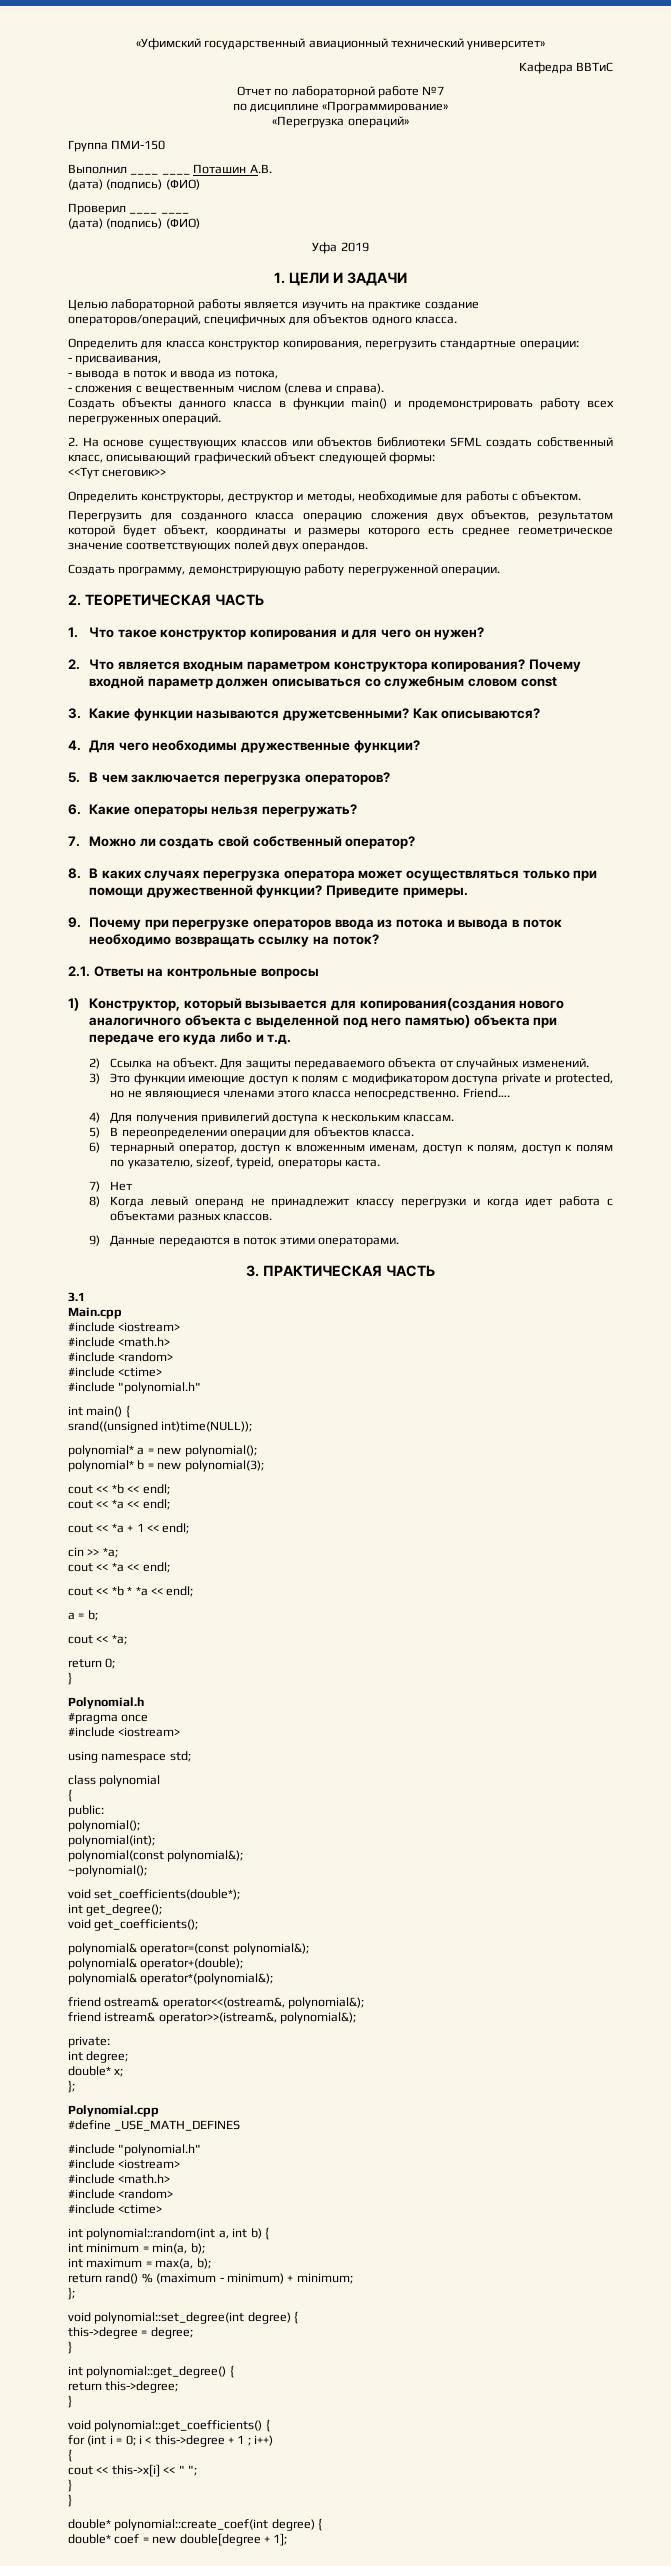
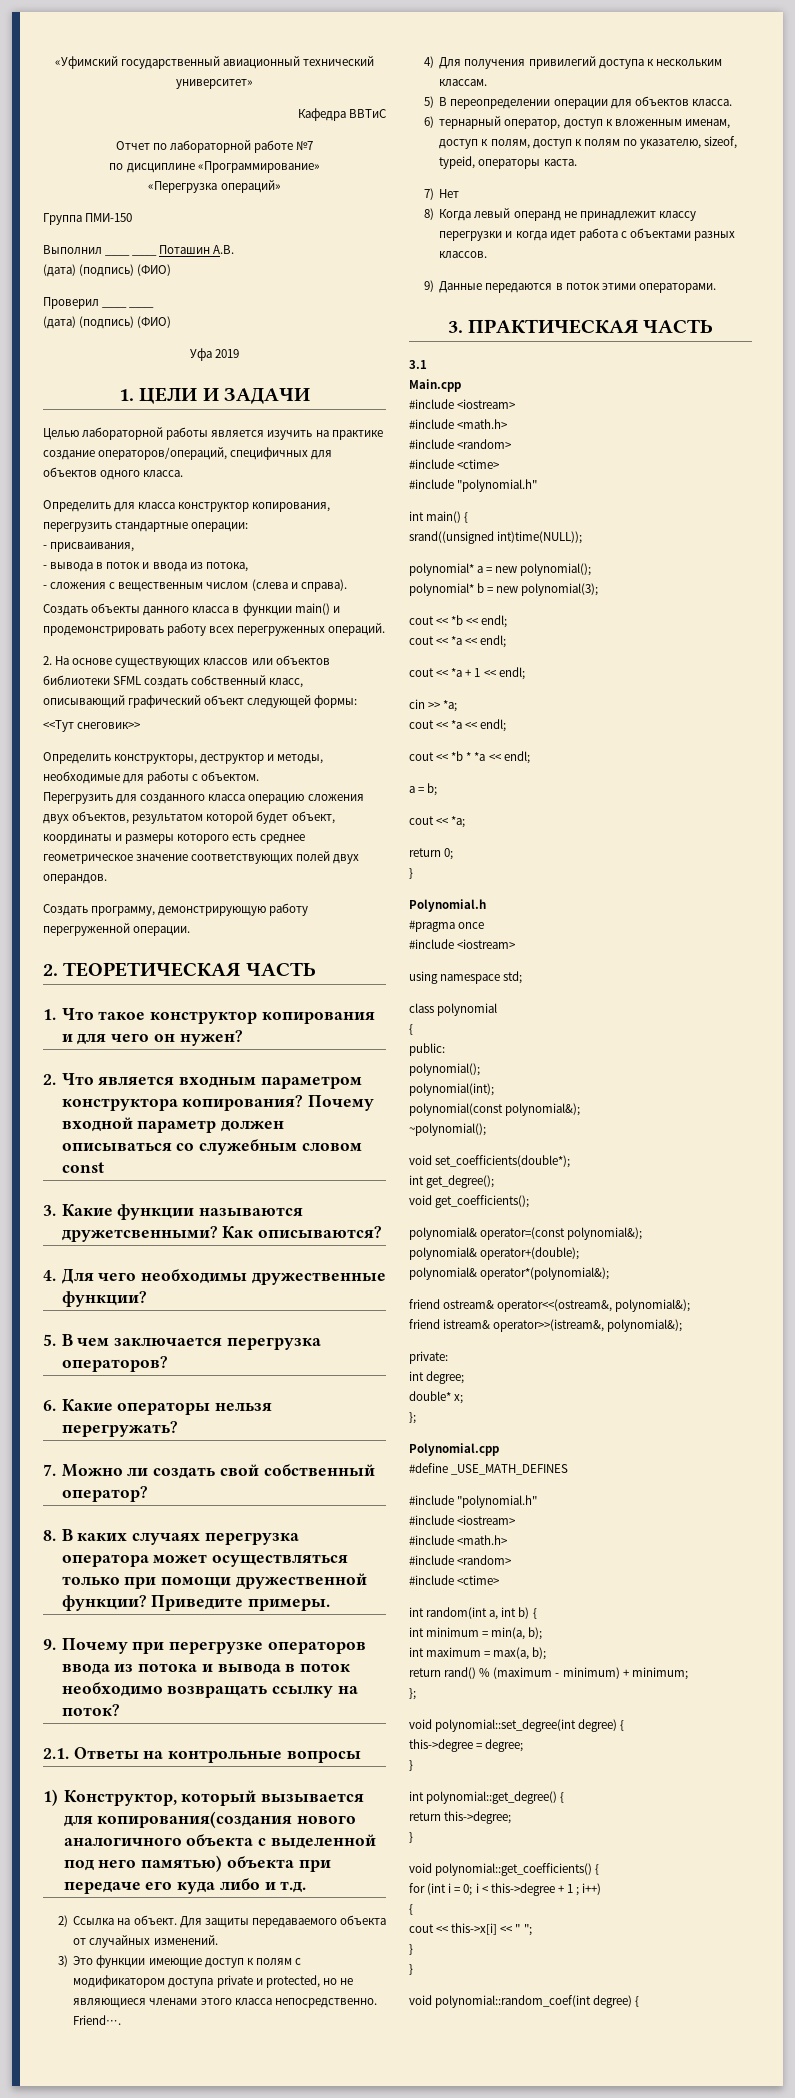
- int polynomial::random(int a, int b) {
+ int random(int a, int b) {
- double* polynomial::create_coef(int degree) {
- double* coef = new double[degree + 1];
+ void polynomial::random_coef(int degree) {

